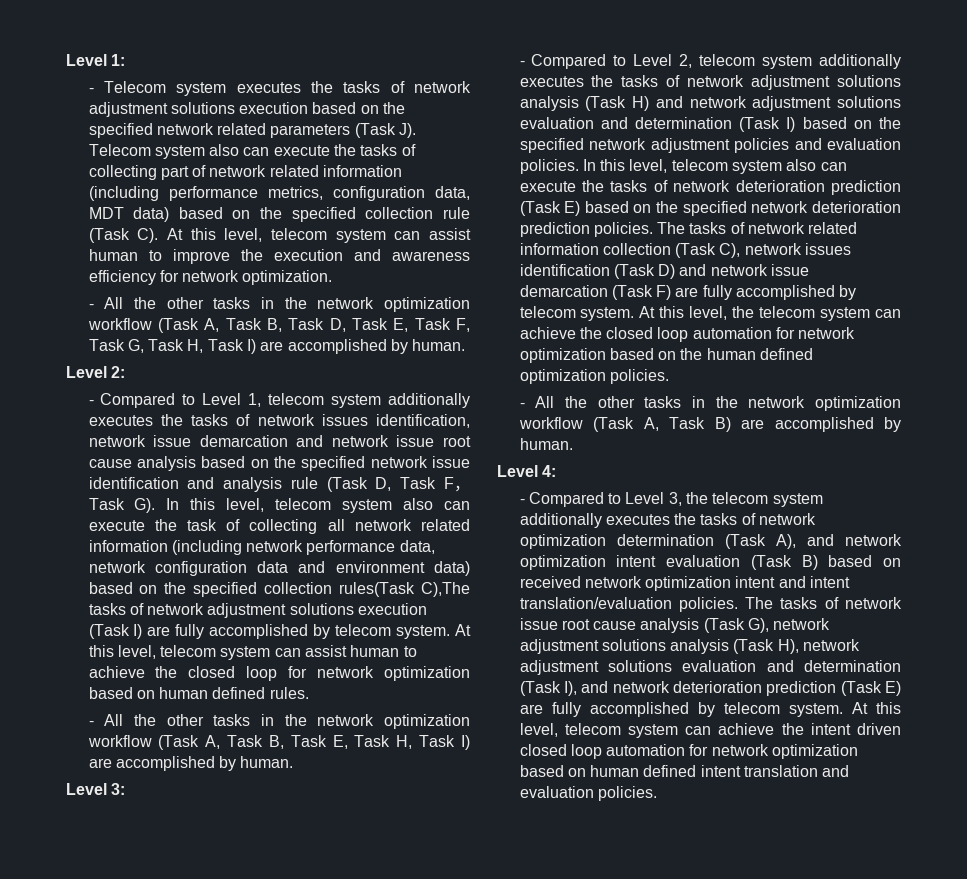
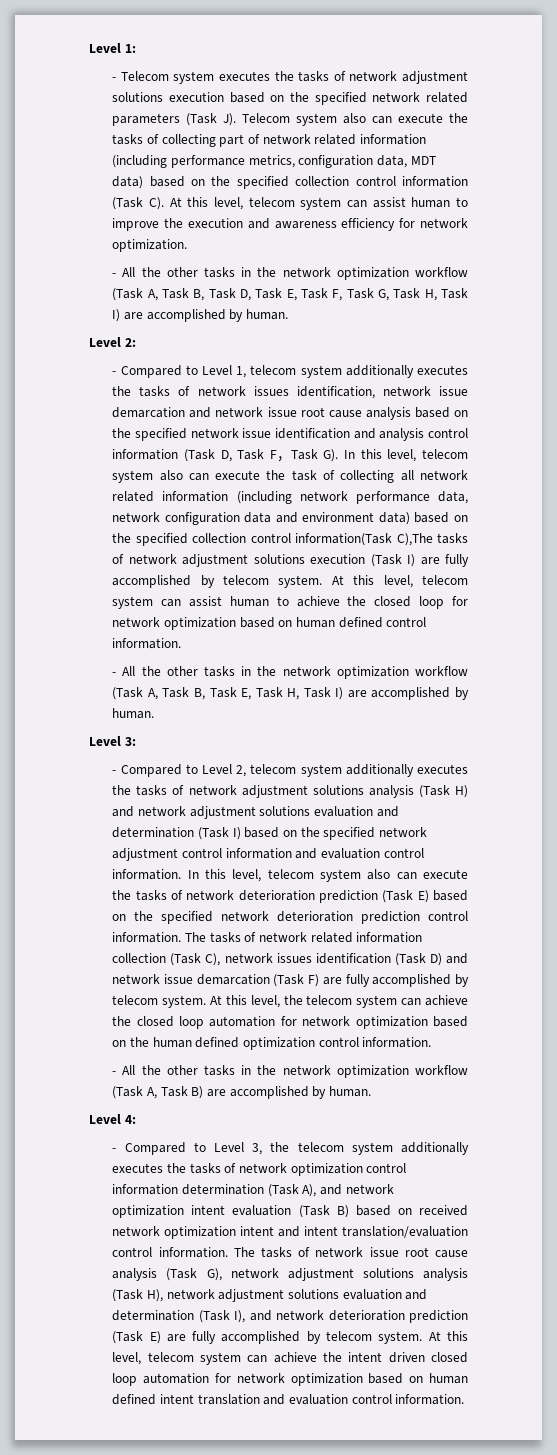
- - Telecom system executes the tasks of network adjustment solutions execution based on the specified network related parameters (Task J). Telecom system also can execute the tasks of collecting part of network related information (including performance metrics, configuration data, MDT data) based on the specified collection rule (Task C). At this level, telecom system can assist human to improve the execution and awareness efficiency for network optimization.
+ - Telecom system executes the tasks of network adjustment solutions execution based on the specified network related parameters (Task J). Telecom system also can execute the tasks of collecting part of network related information (including performance metrics, configuration data, MDT data) based on the specified collection control information (Task C). At this level, telecom system can assist human to improve the execution and awareness efficiency for network optimization.
- - Compared to Level 1, telecom system additionally executes the tasks of network issues identification, network issue demarcation and network issue root cause analysis based on the specified network issue identification and analysis rule (Task D, Task F，Task G). In this level, telecom system also can execute the task of collecting all network related information (including network performance data, network configuration data and environment data) based on the specified collection rules(Task C),The tasks of network adjustment solutions execution (Task I) are fully accomplished by telecom system.
+ - Compared to Level 1, telecom system additionally executes the tasks of network issues identification, network issue demarcation and network issue root cause analysis based on the specified network issue identification and analysis control information (Task D, Task F，Task G). In this level, telecom system also can execute the task of collecting all network related information (including network performance data, network configuration data and environment data) based on the specified collection control information(Task C),The tasks of network adjustment solutions execution (Task I) are fully accomplished by telecom system.
- At this level, telecom system can assist human to achieve the closed loop for network optimization based on human defined rules.
+ At this level, telecom system can assist human to achieve the closed loop for network optimization based on human defined control information.
- - Compared to Level 2, telecom system additionally executes the tasks of network adjustment solutions analysis (Task H) and network adjustment solutions evaluation and determination (Task I) based on the specified network adjustment policies and evaluation policies.
+ - Compared to Level 2, telecom system additionally executes the tasks of network adjustment solutions analysis (Task H) and network adjustment solutions evaluation and determination (Task I) based on the specified network adjustment control information and evaluation control information.
- In this level, telecom system also can execute the tasks of network deterioration prediction (Task E) based on the specified network deterioration prediction policies.
+ In this level, telecom system also can execute the tasks of network deterioration prediction (Task E) based on the specified network deterioration prediction control information.
- At this level, the telecom system can achieve the closed loop automation for network optimization based on the human defined optimization policies.
+ At this level, the telecom system can achieve the closed loop automation for network optimization based on the human defined optimization control information.
- - Compared to Level 3, the telecom system additionally executes the tasks of network optimization determination (Task A), and network optimization intent evaluation (Task B) based on received network optimization intent and intent translation/evaluation policies.
+ - Compared to Level 3, the telecom system additionally executes the tasks of network optimization control information determination (Task A), and network optimization intent evaluation (Task B) based on received network optimization intent and intent translation/evaluation control information.
- At this level, telecom system can achieve the intent driven closed loop automation for network optimization based on human defined intent translation and evaluation policies.
+ At this level, telecom system can achieve the intent driven closed loop automation for network optimization based on human defined intent translation and evaluation control information.

